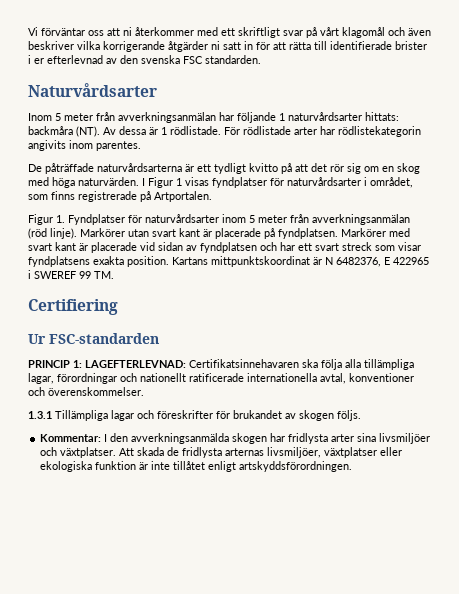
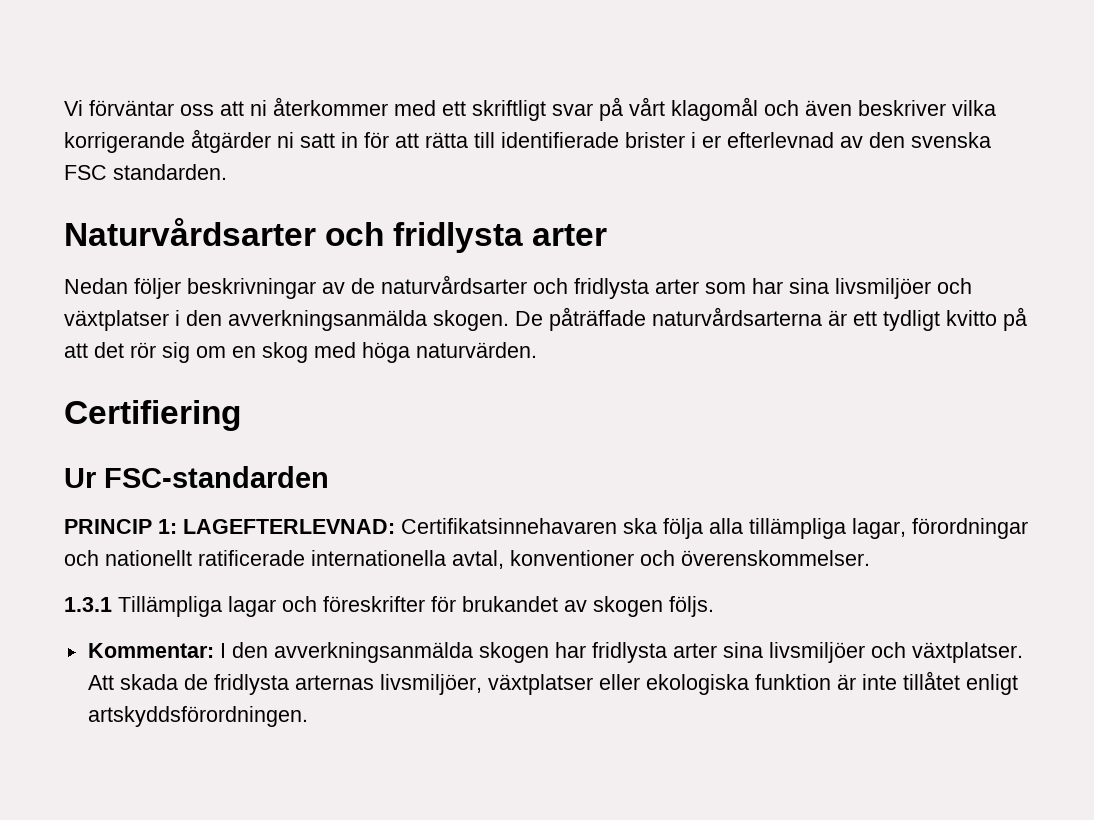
- Naturvårdsarter
- Inom 5 meter från avverkningsanmälan har följande 1 naturvårdsarter hittats: backmåra (NT). Av dessa är 1 rödlistade. För rödlistade arter har rödlistekategorin angivits inom parentes.
- De påträffade naturvårdsarterna är ett tydligt kvitto på att det rör sig om en skog med höga naturvärden. I Figur 1 visas fyndplatser för naturvårdsarter i området, som finns registrerade på Artportalen.
- Figur 1. Fyndplatser för naturvårdsarter inom 5 meter från avverkningsanmälan (röd linje). Markörer utan svart kant är placerade på fyndplatsen. Markörer med svart kant är placerade vid sidan av fyndplatsen och har ett svart streck som visar fyndplatsens exakta position. Kartans mittpunktskoordinat är N 6482376, E 422965 i SWEREF 99 TM.
+ Naturvårdsarter och fridlysta arter
+ Nedan följer beskrivningar av de naturvårdsarter och fridlysta arter som har sina livsmiljöer och växtplatser i den avverkningsanmälda skogen. De påträffade naturvårdsarterna är ett tydligt kvitto på att det rör sig om en skog med höga naturvärden.

